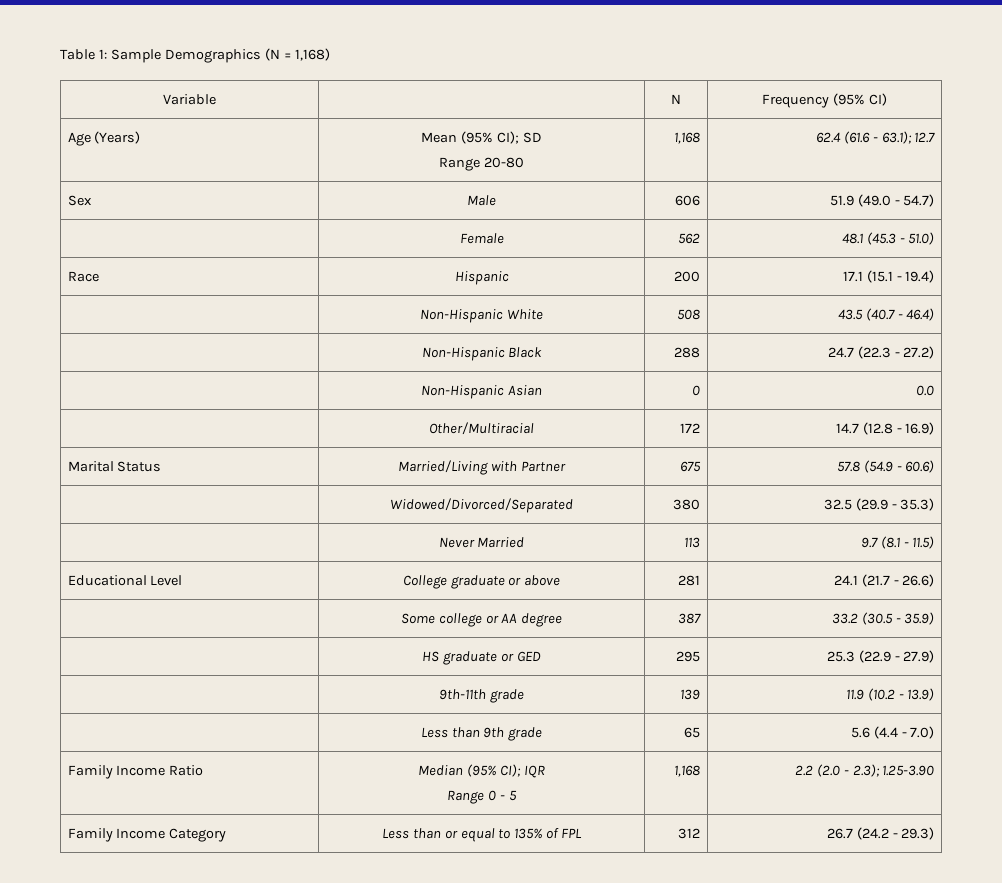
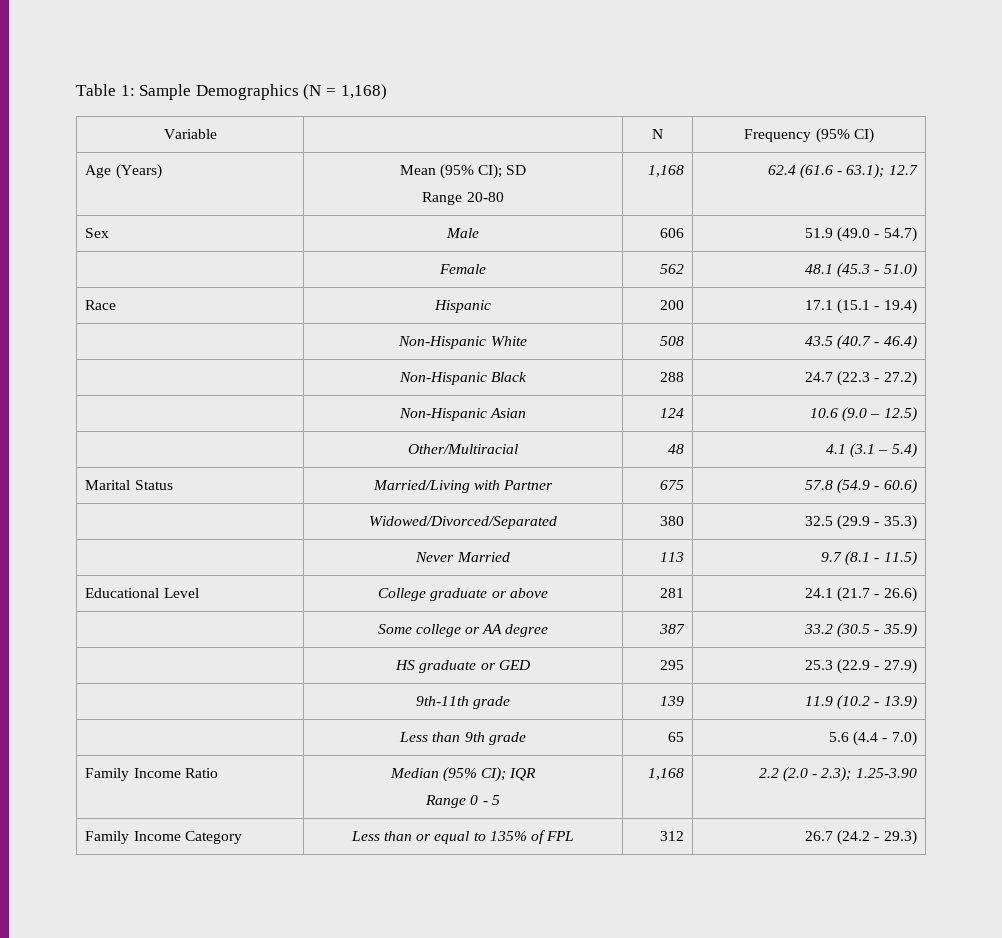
- | Non-Hispanic Asian | 0 | 0.0
- | Other/Multiracial | 172 | 14.7 (12.8 - 16.9)
+ | Non-Hispanic Asian | 124 | 10.6 (9.0 – 12.5)
+ | Other/Multiracial | 48 | 4.1 (3.1 – 5.4)

